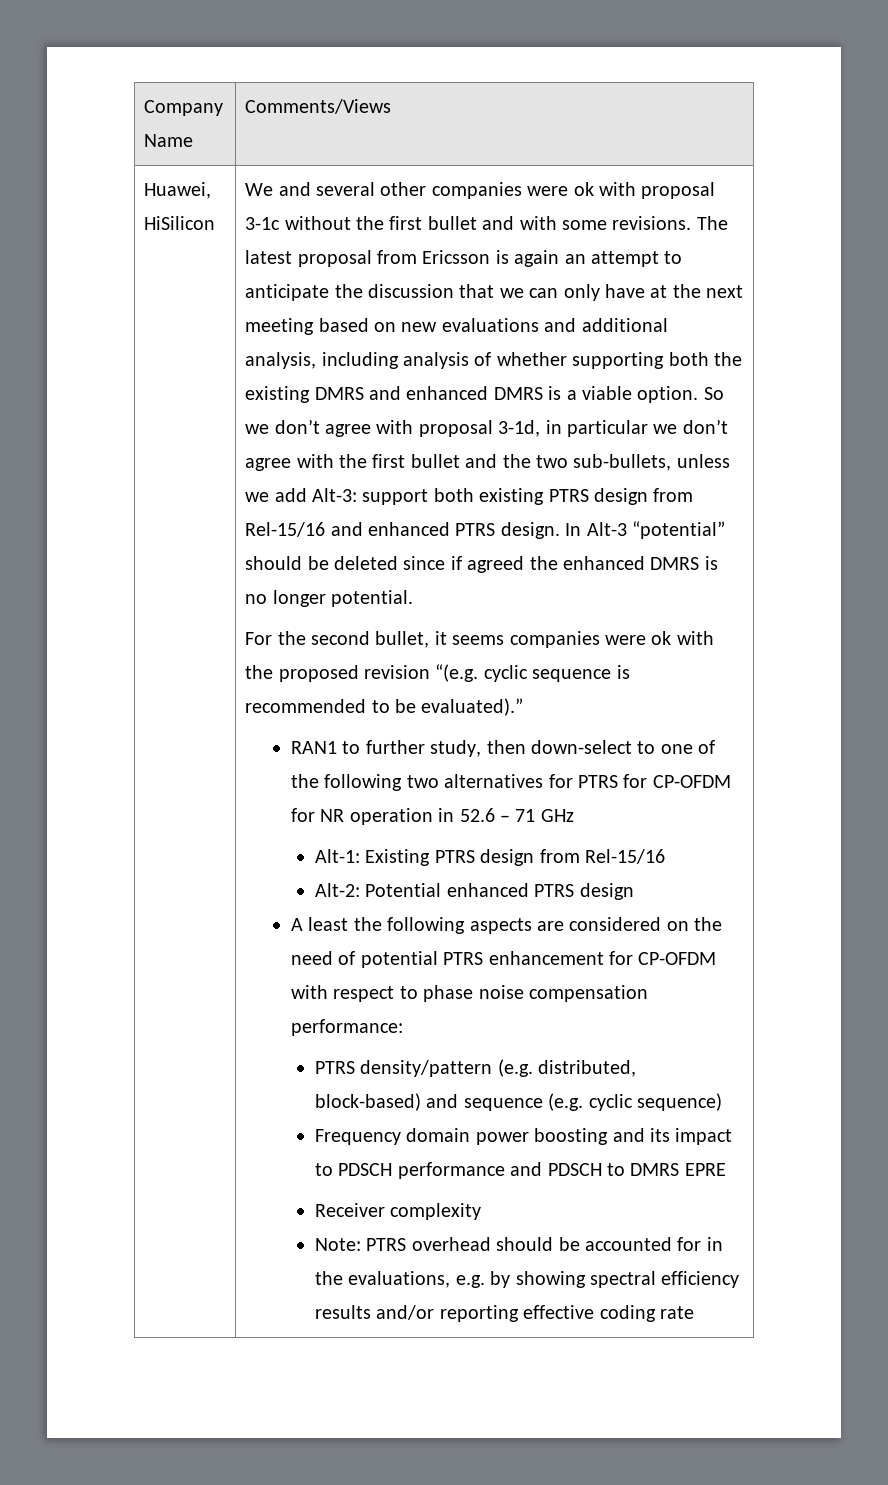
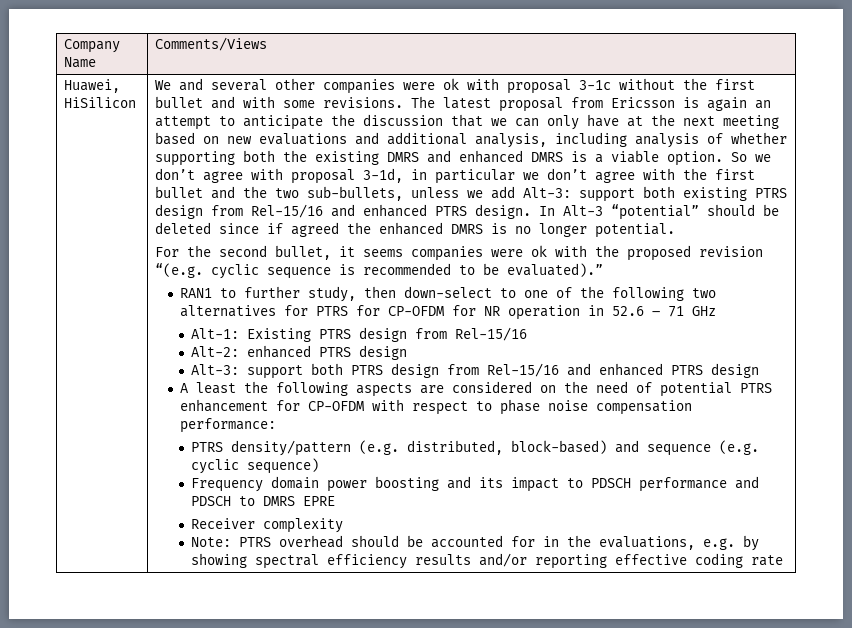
- Alt-2: Potential enhanced PTRS design
+ Alt-2: enhanced PTRS design
+ Alt-3: support both PTRS design from Rel-15/16 and enhanced PTRS design

